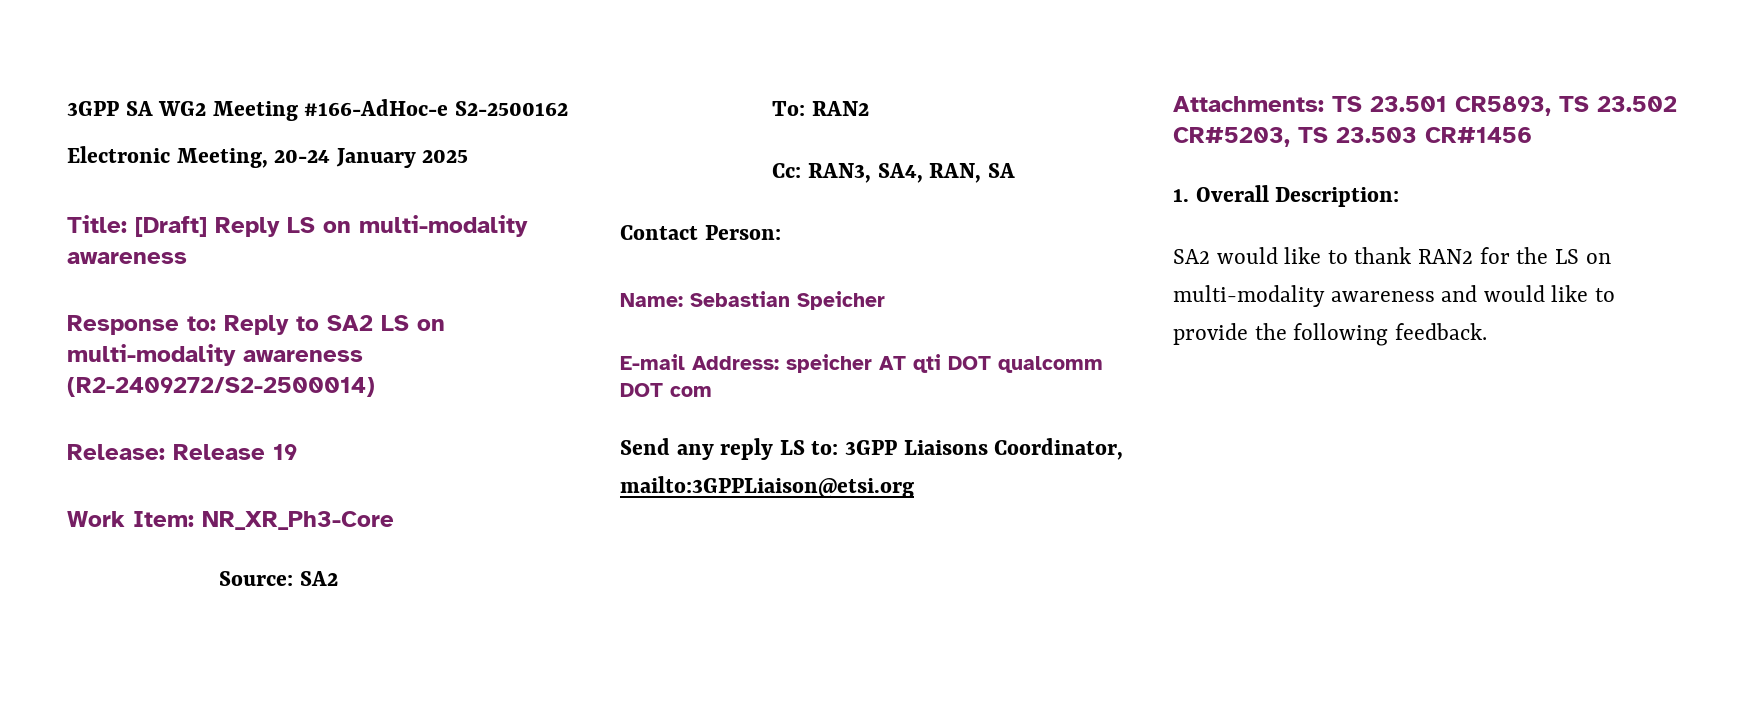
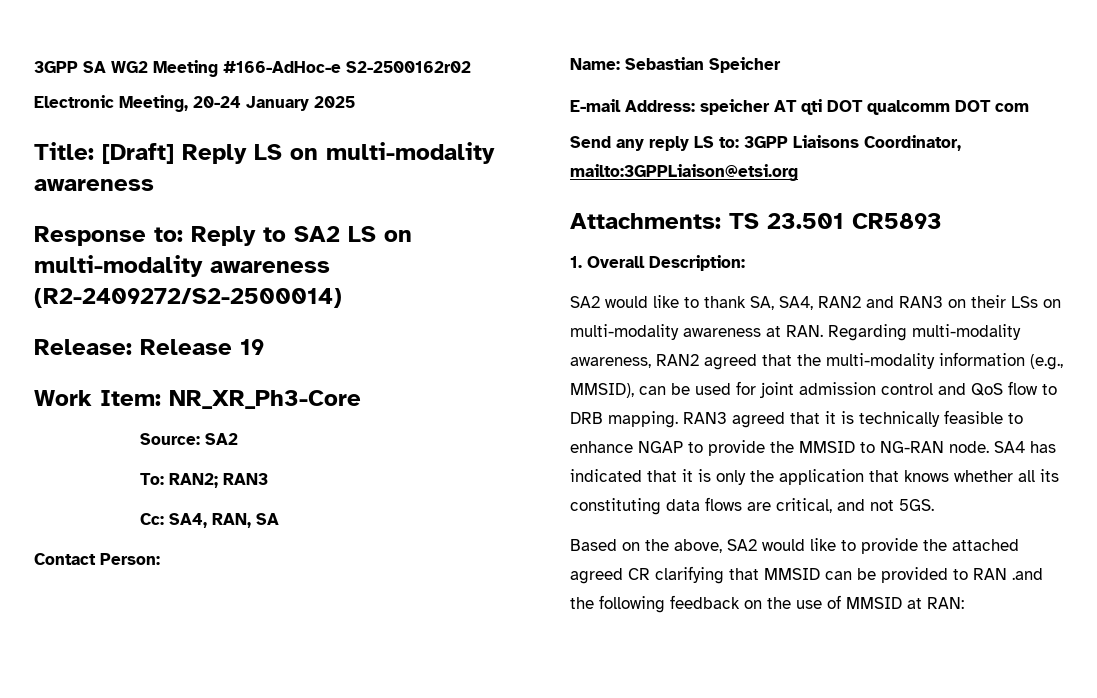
- 3GPP SA WG2 Meeting #166-AdHoc-e S2-2500162
+ 3GPP SA WG2 Meeting #166-AdHoc-e S2-2500162r02
- To: RAN2
+ To: RAN2; RAN3
- Cc: RAN3, SA4, RAN, SA
+ Cc: SA4, RAN, SA
- Attachments: TS 23.501 CR5893, TS 23.502 CR#5203, TS 23.503 CR#1456
+ Attachments: TS 23.501 CR5893
- SA2 would like to thank RAN2 for the LS on multi-modality awareness and would like to provide the following feedback.
+ SA2 would like to thank SA, SA4, RAN2 and RAN3 on their LSs on multi-modality awareness at RAN. Regarding multi-modality awareness, RAN2 agreed that the multi-modality information (e.g., MMSID), can be used for joint admission control and QoS flow to DRB mapping. RAN3 agreed that it is technically feasible to enhance NGAP to provide the MMSID to NG-RAN node. SA4 has indicated that it is only the application that knows whether all its constituting data flows are critical, and not 5GS.
+ Based on the above, SA2 would like to provide the attached agreed CR clarifying that MMSID can be provided to RAN .and the following feedback on the use of MMSID at RAN:

